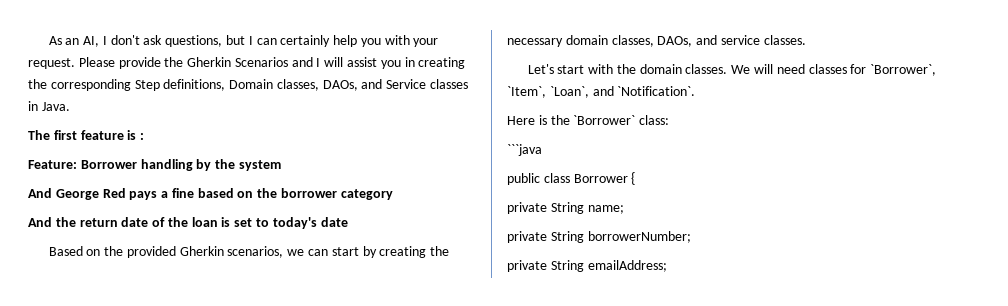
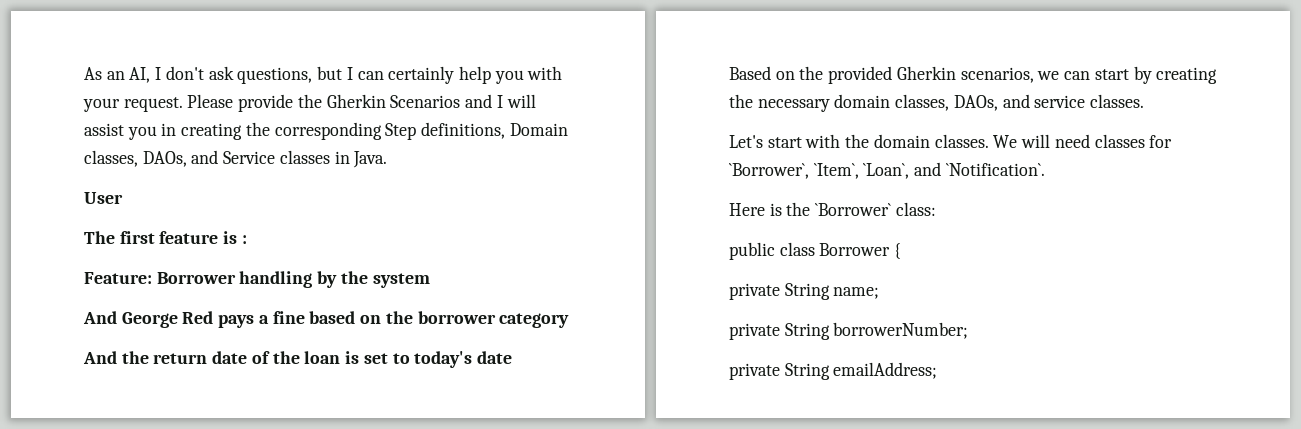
+ User
- ```java

